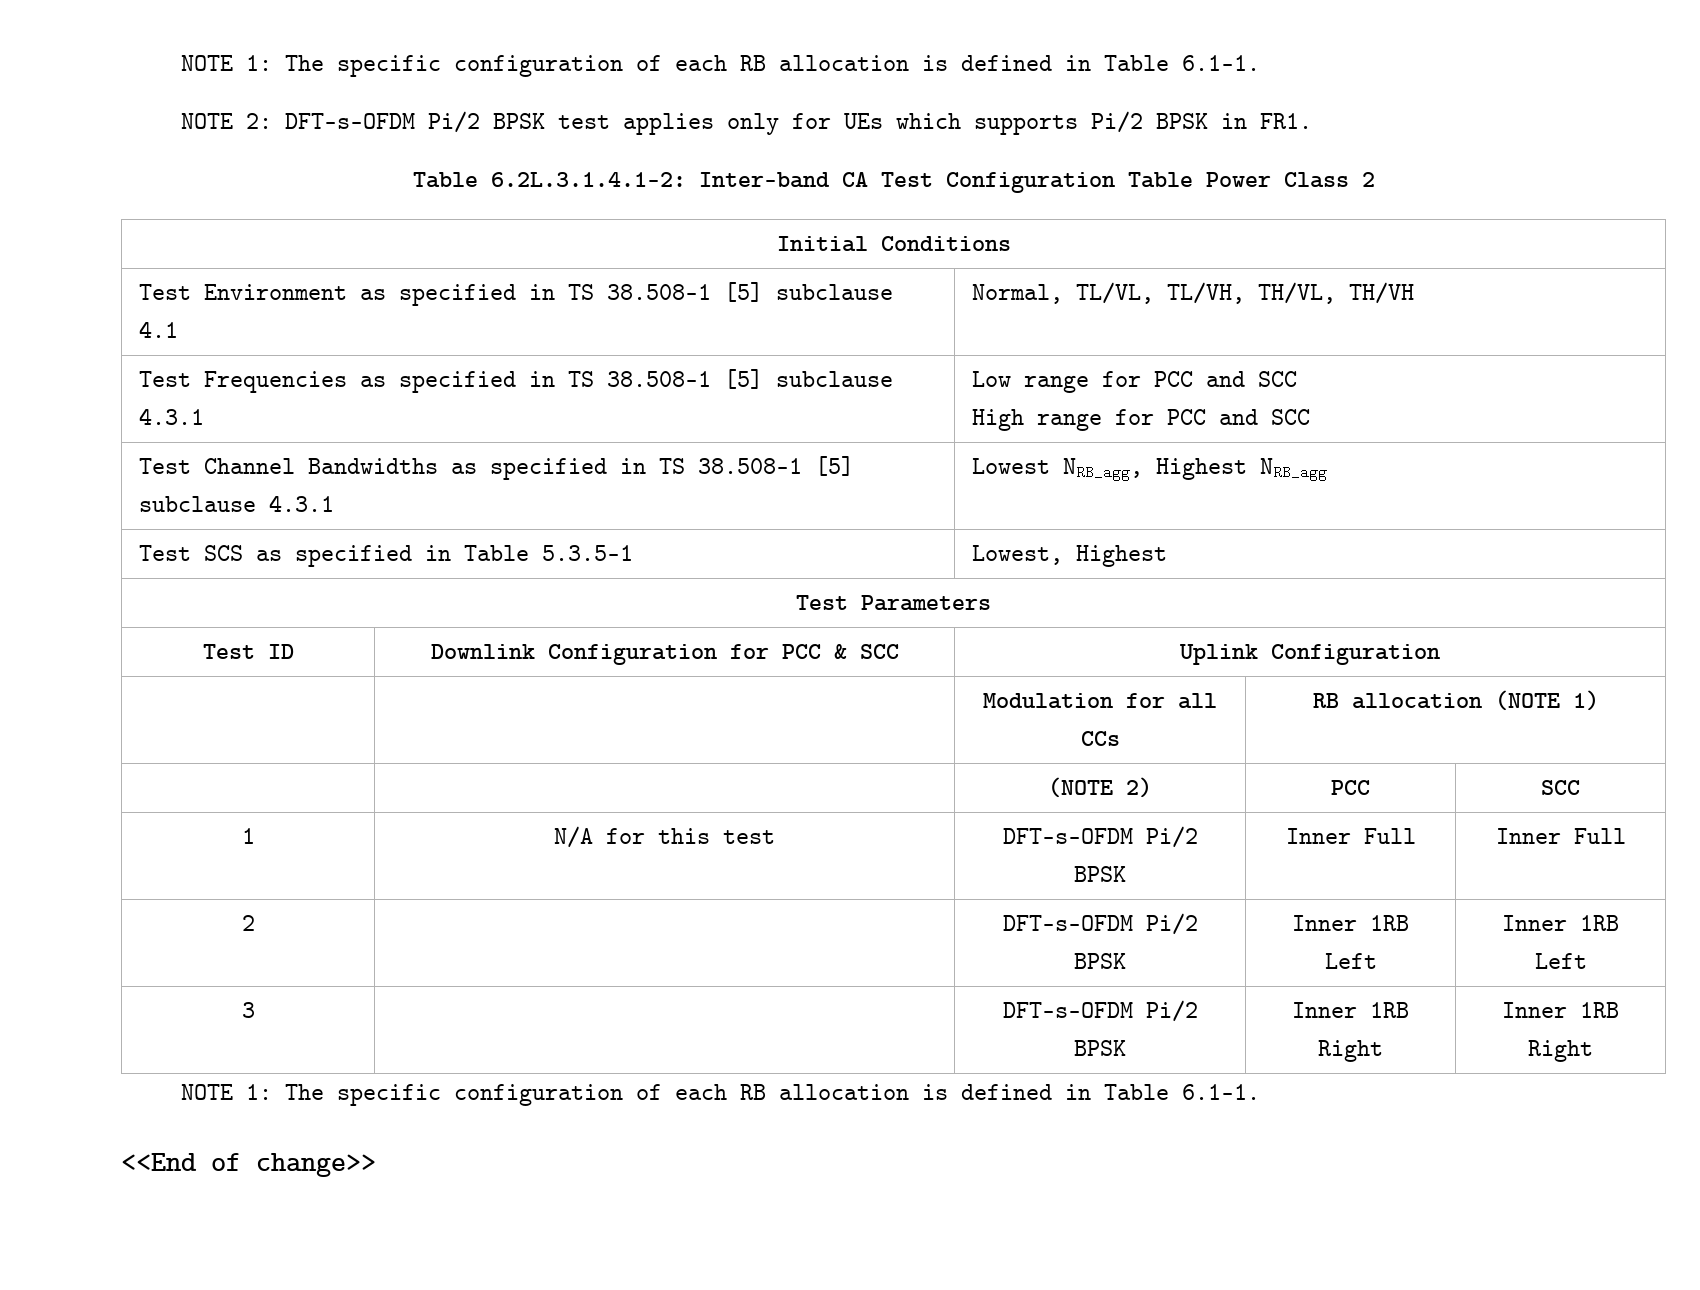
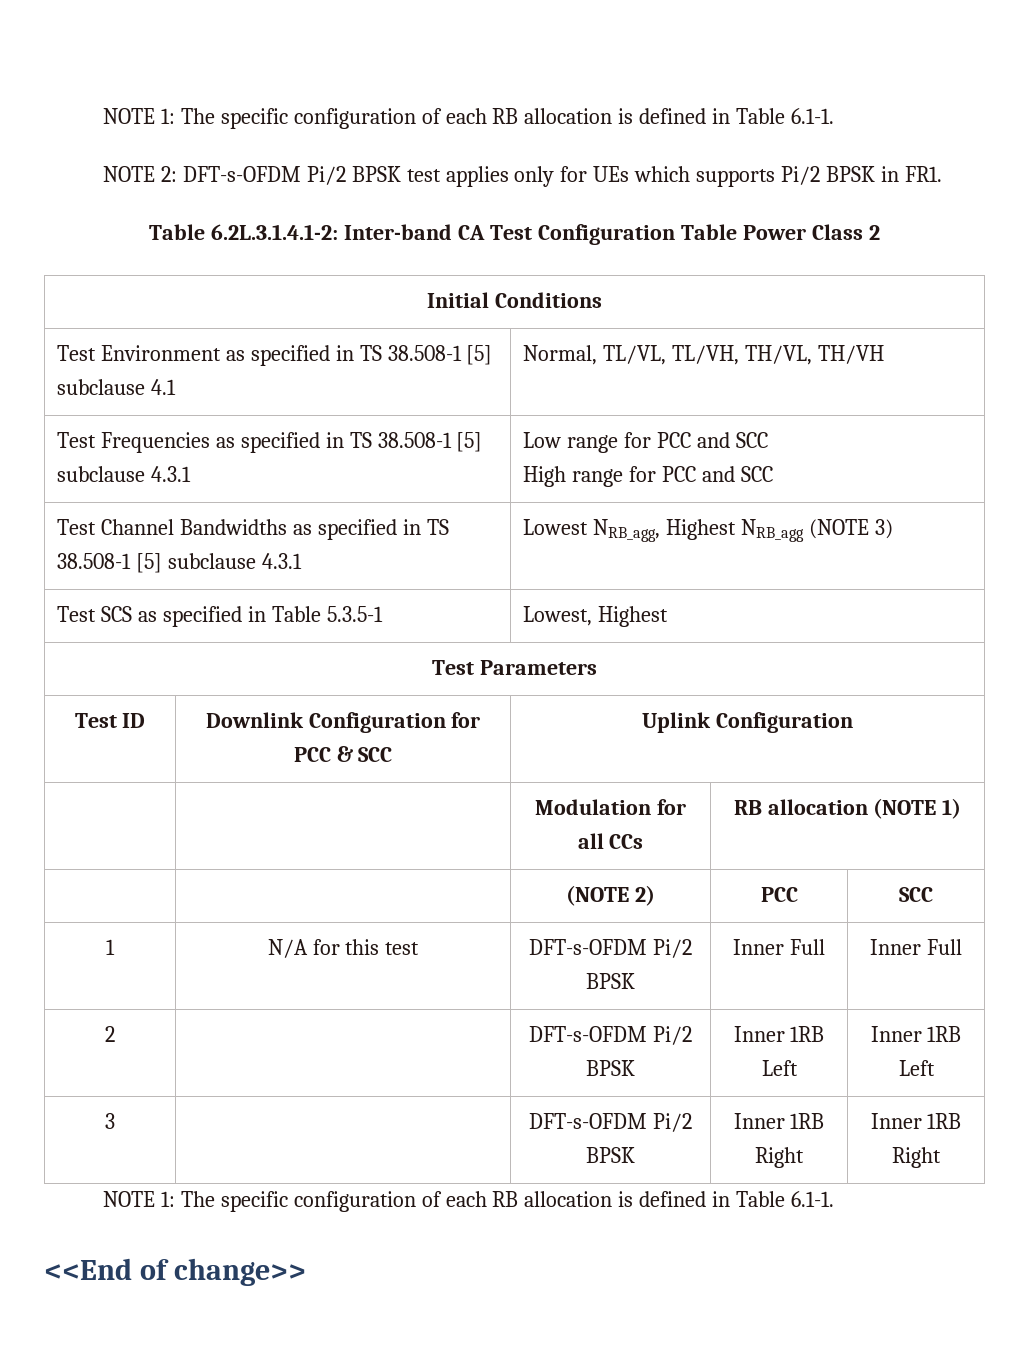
- Test Channel Bandwidths as specified in TS 38.508-1 [5] subclause 4.3.1 | Lowest NRB_agg, Highest NRB_agg
+ Test Channel Bandwidths as specified in TS 38.508-1 [5] subclause 4.3.1 | Lowest NRB_agg, Highest NRB_agg (NOTE 3)

